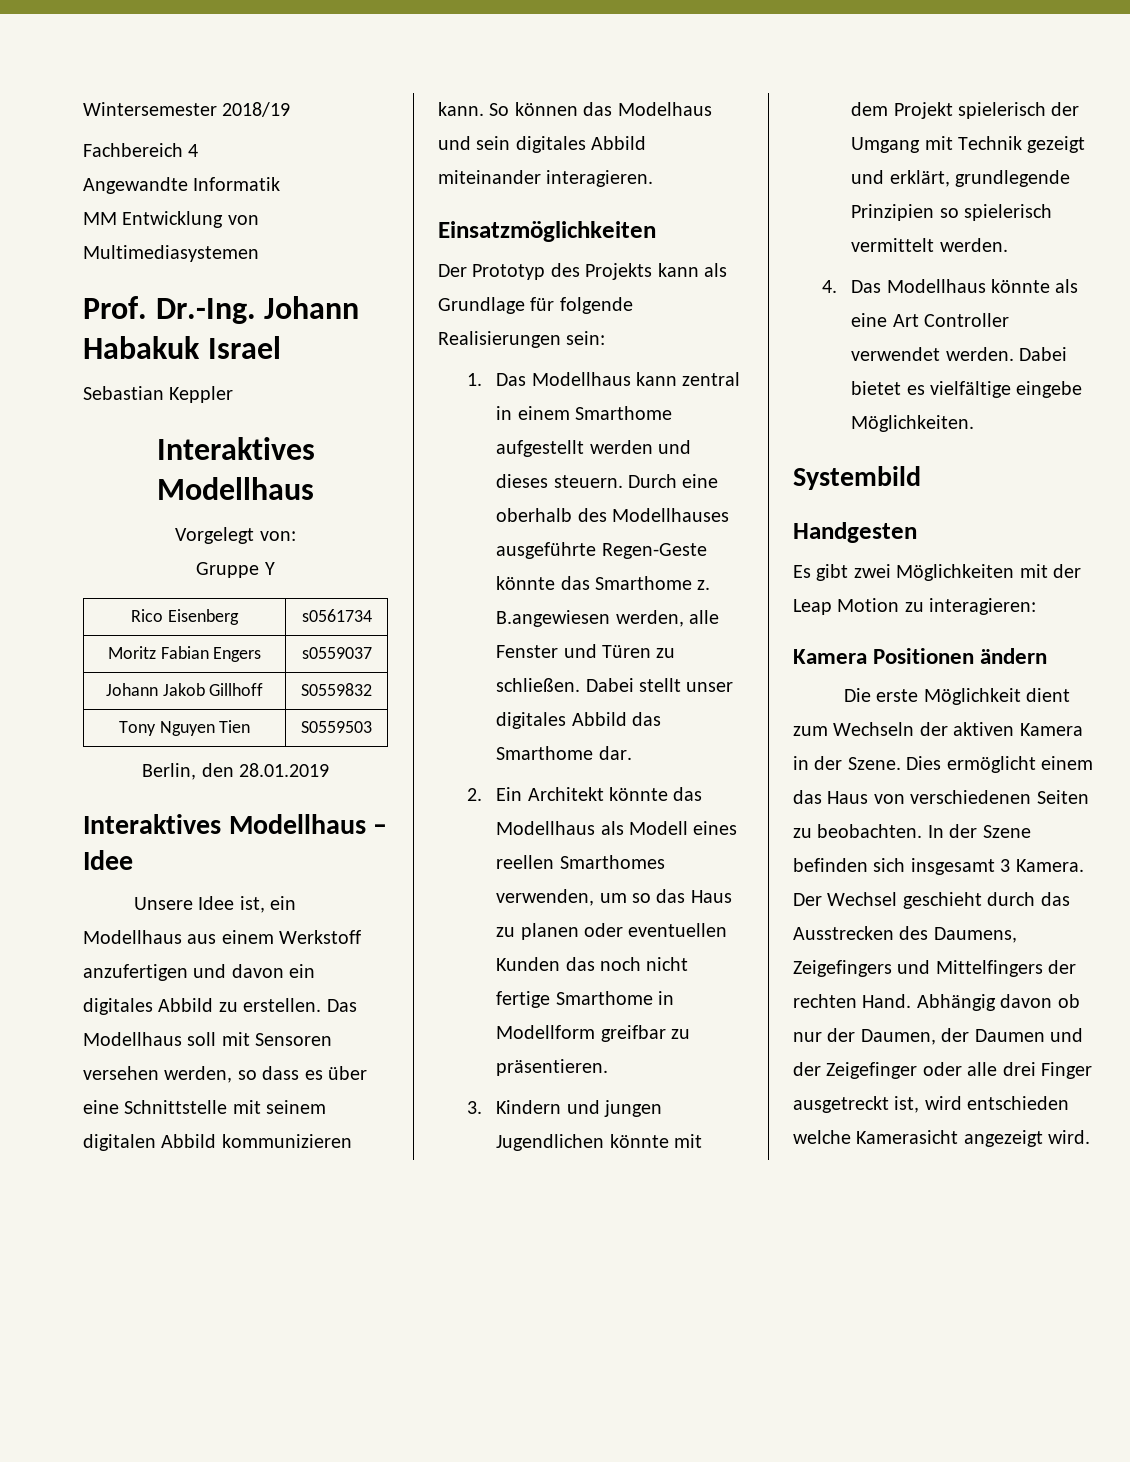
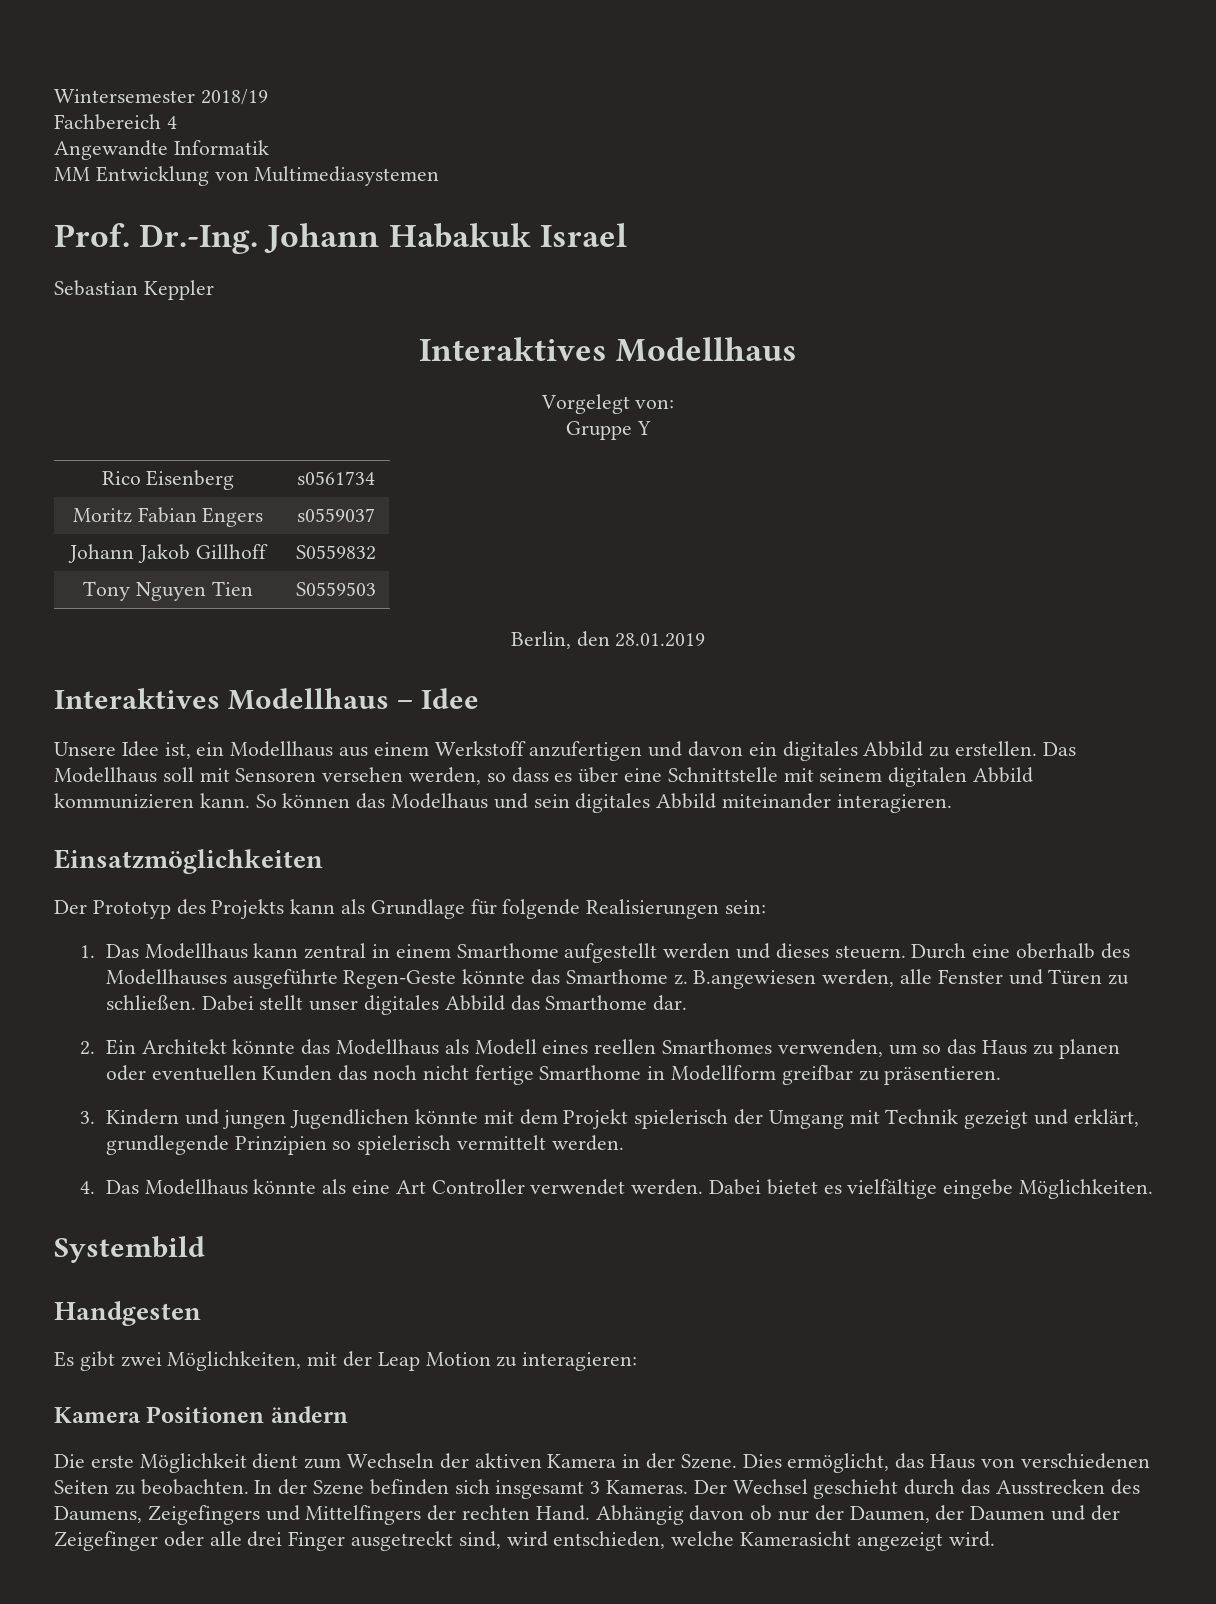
- Es gibt zwei Möglichkeiten mit der Leap Motion zu interagieren:
+ Es gibt zwei Möglichkeiten, mit der Leap Motion zu interagieren:
- Dies ermöglicht einem das Haus von verschiedenen Seiten zu beobachten.
+ Dies ermöglicht, das Haus von verschiedenen Seiten zu beobachten.
- In der Szene befinden sich insgesamt 3 Kamera.
+ In der Szene befinden sich insgesamt 3 Kameras.
- Abhängig davon ob nur der Daumen, der Daumen und der Zeigefinger oder alle drei Finger ausgetreckt ist, wird entschieden welche Kamerasicht angezeigt wird.
+ Abhängig davon ob nur der Daumen, der Daumen und der Zeigefinger oder alle drei Finger ausgetreckt sind, wird entschieden, welche Kamerasicht angezeigt wird.

